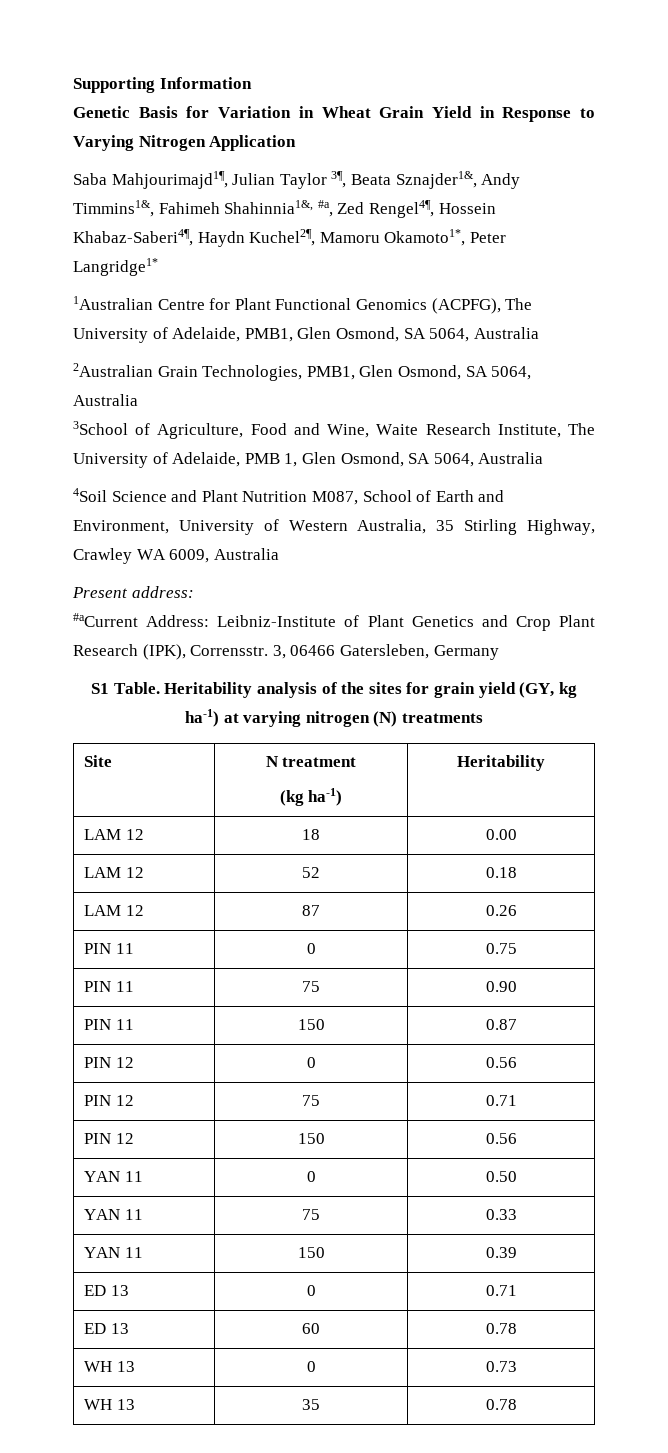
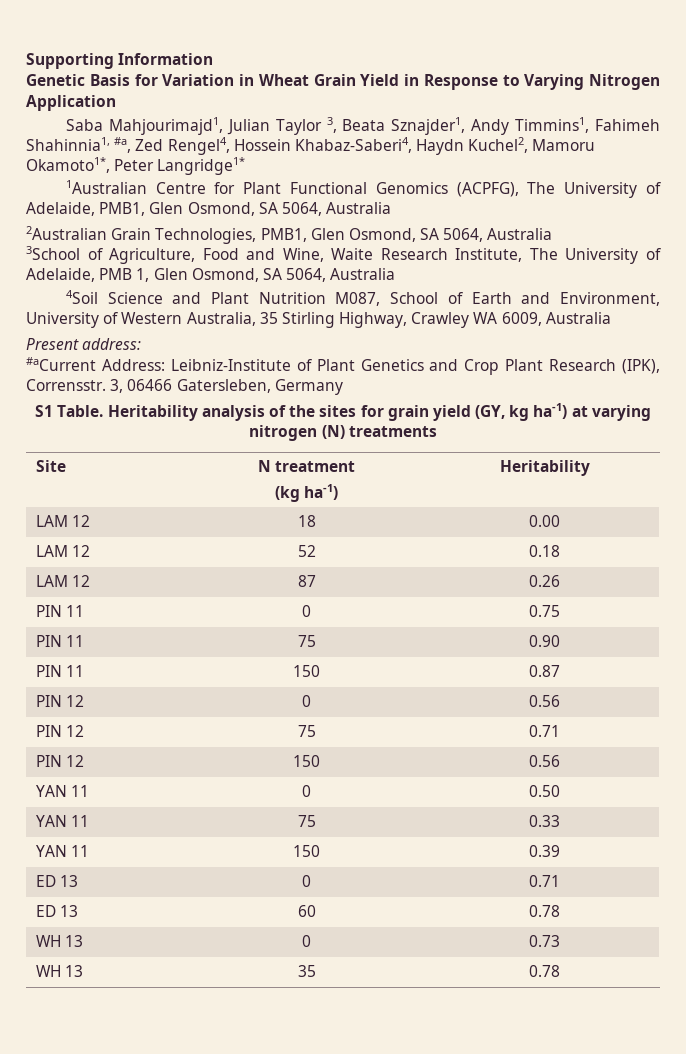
- Saba Mahjourimajd1¶, Julian Taylor 3¶, Beata Sznajder1&, Andy Timmins1&, Fahimeh Shahinnia1&, #a, Zed Rengel4¶, Hossein Khabaz-Saberi4¶, Haydn Kuchel2¶, Mamoru Okamoto1*, Peter Langridge1*
+ Saba Mahjourimajd1, Julian Taylor 3, Beata Sznajder1, Andy Timmins1, Fahimeh Shahinnia1, #a, Zed Rengel4, Hossein Khabaz-Saberi4, Haydn Kuchel2, Mamoru Okamoto1*, Peter Langridge1*

